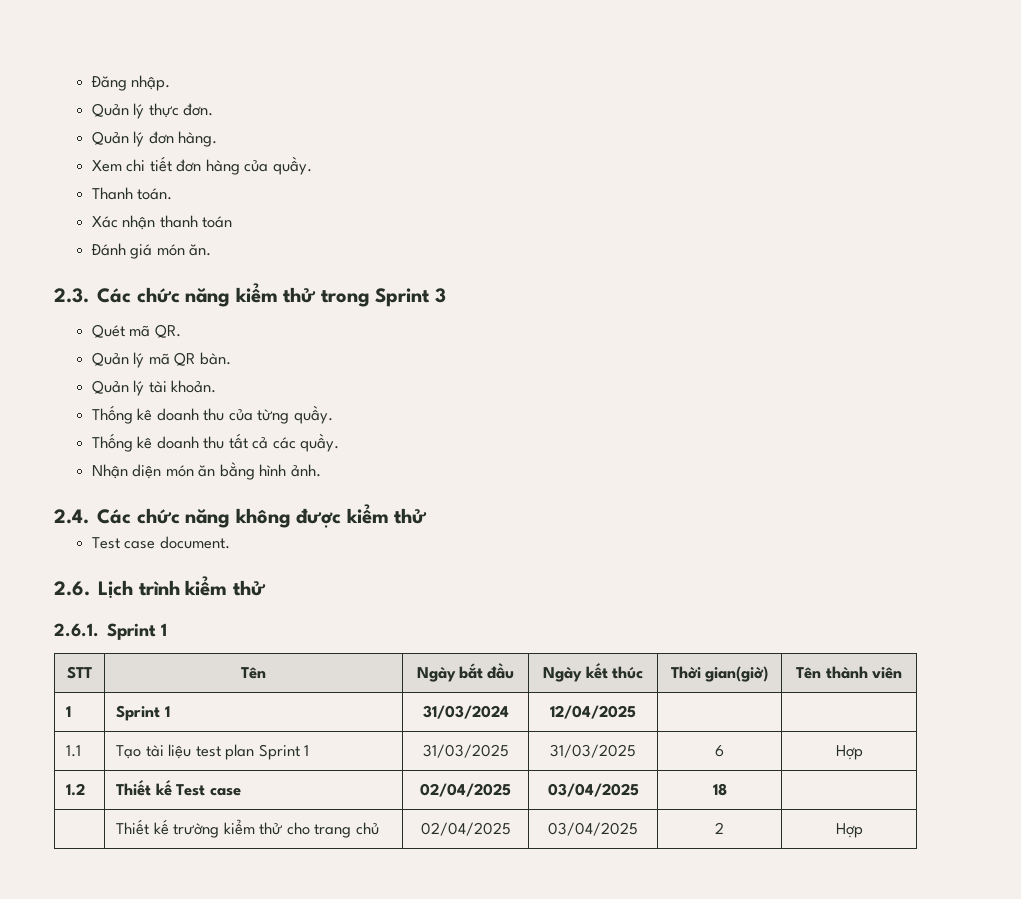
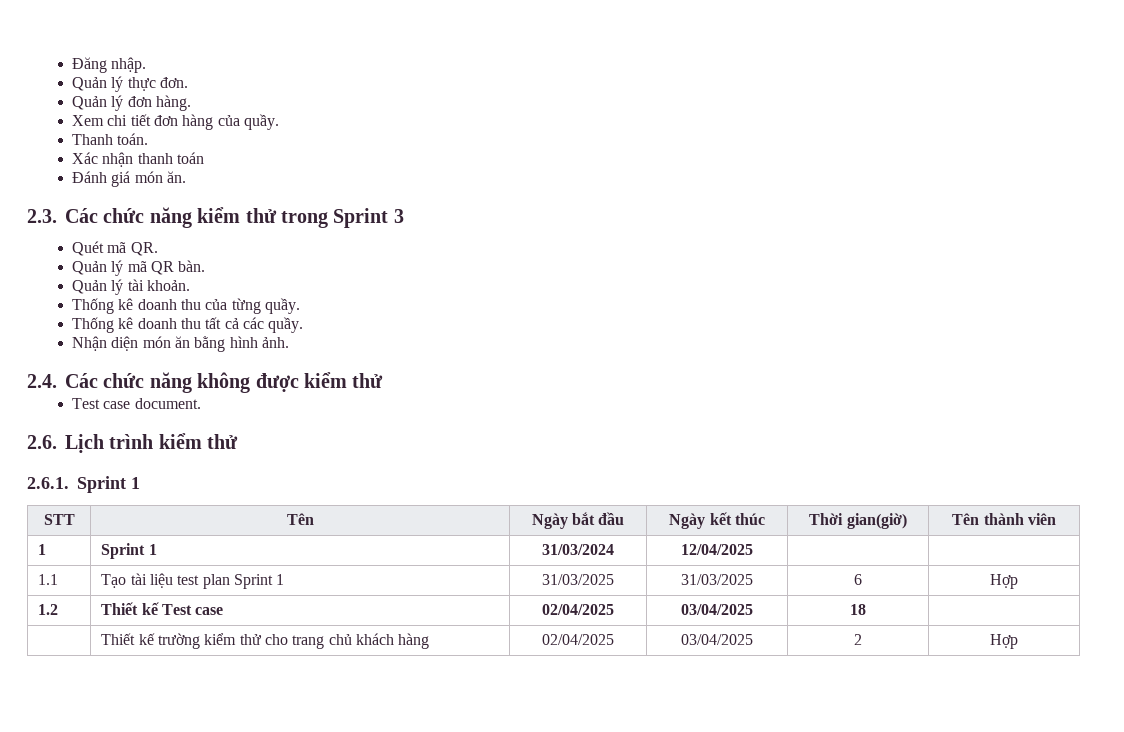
- | Thiết kế trường kiểm thử cho trang chủ | 02/04/2025 | 03/04/2025 | 2 | Hợp
+ | Thiết kế trường kiểm thử cho trang chủ khách hàng | 02/04/2025 | 03/04/2025 | 2 | Hợp

